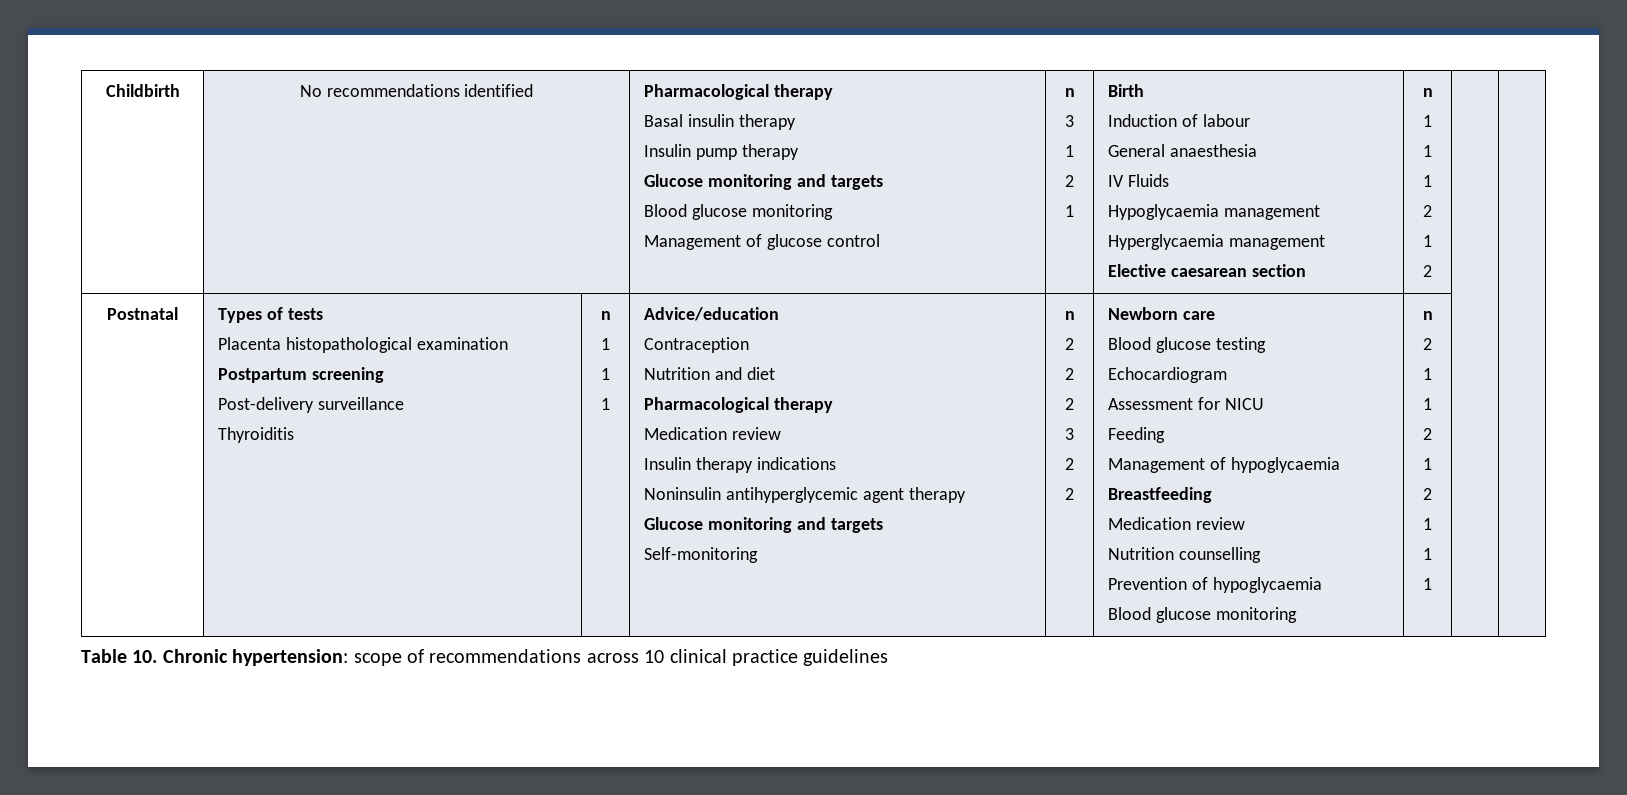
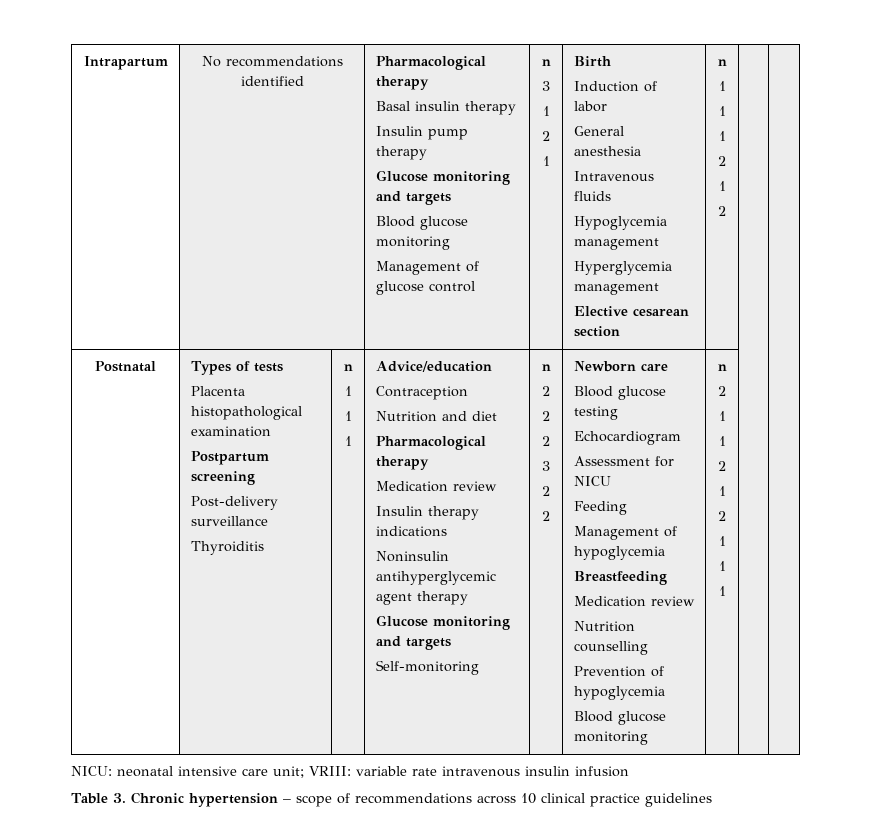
- Childbirth
+ Intrapartum
- Induction of labour
+ Induction of labor
- General anaesthesia
- IV Fluids
- Hypoglycaemia management
- Hyperglycaemia management
+ General anesthesia
+ Intravenous fluids
+ Hypoglycemia management
+ Hyperglycemia management
- Elective caesarean section
+ Elective cesarean section
- Management of hypoglycaemia
+ Management of hypoglycemia
- Prevention of hypoglycaemia
+ Prevention of hypoglycemia
- Table 10. Chronic hypertension: scope of recommendations across 10 clinical practice guidelines
+ NICU: neonatal intensive care unit; VRIII: variable rate intravenous insulin infusion
+ Table 3. Chronic hypertension – scope of recommendations across 10 clinical practice guidelines

